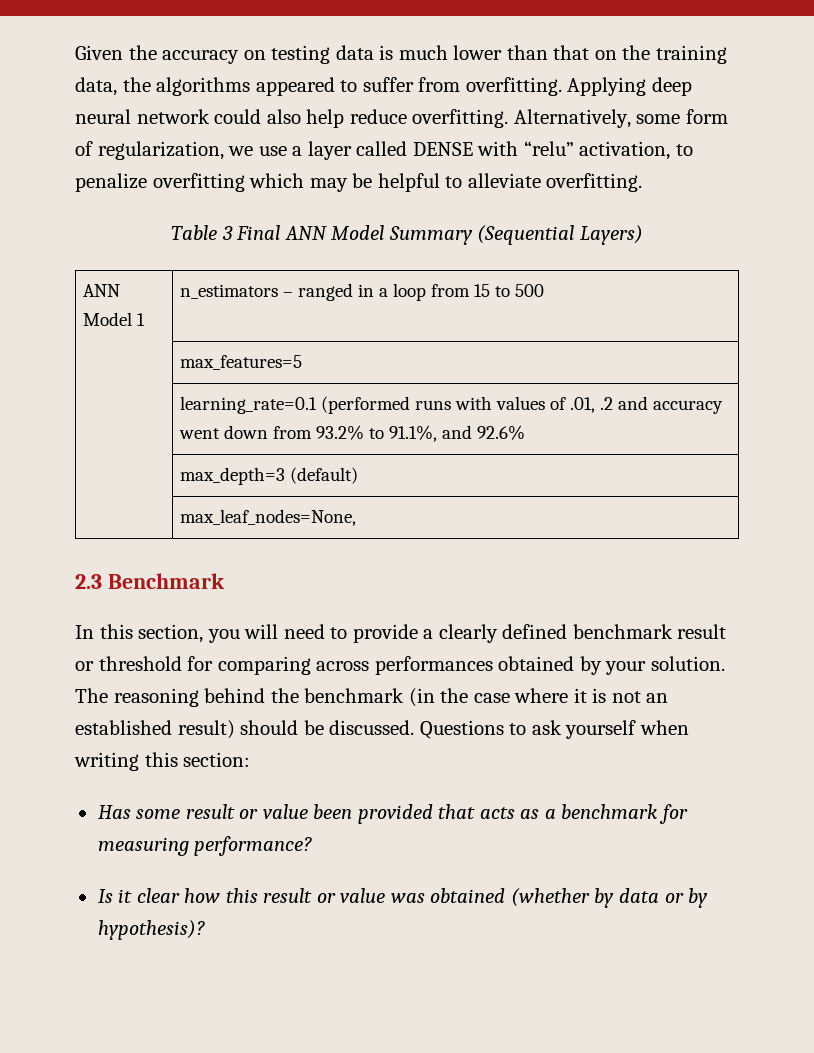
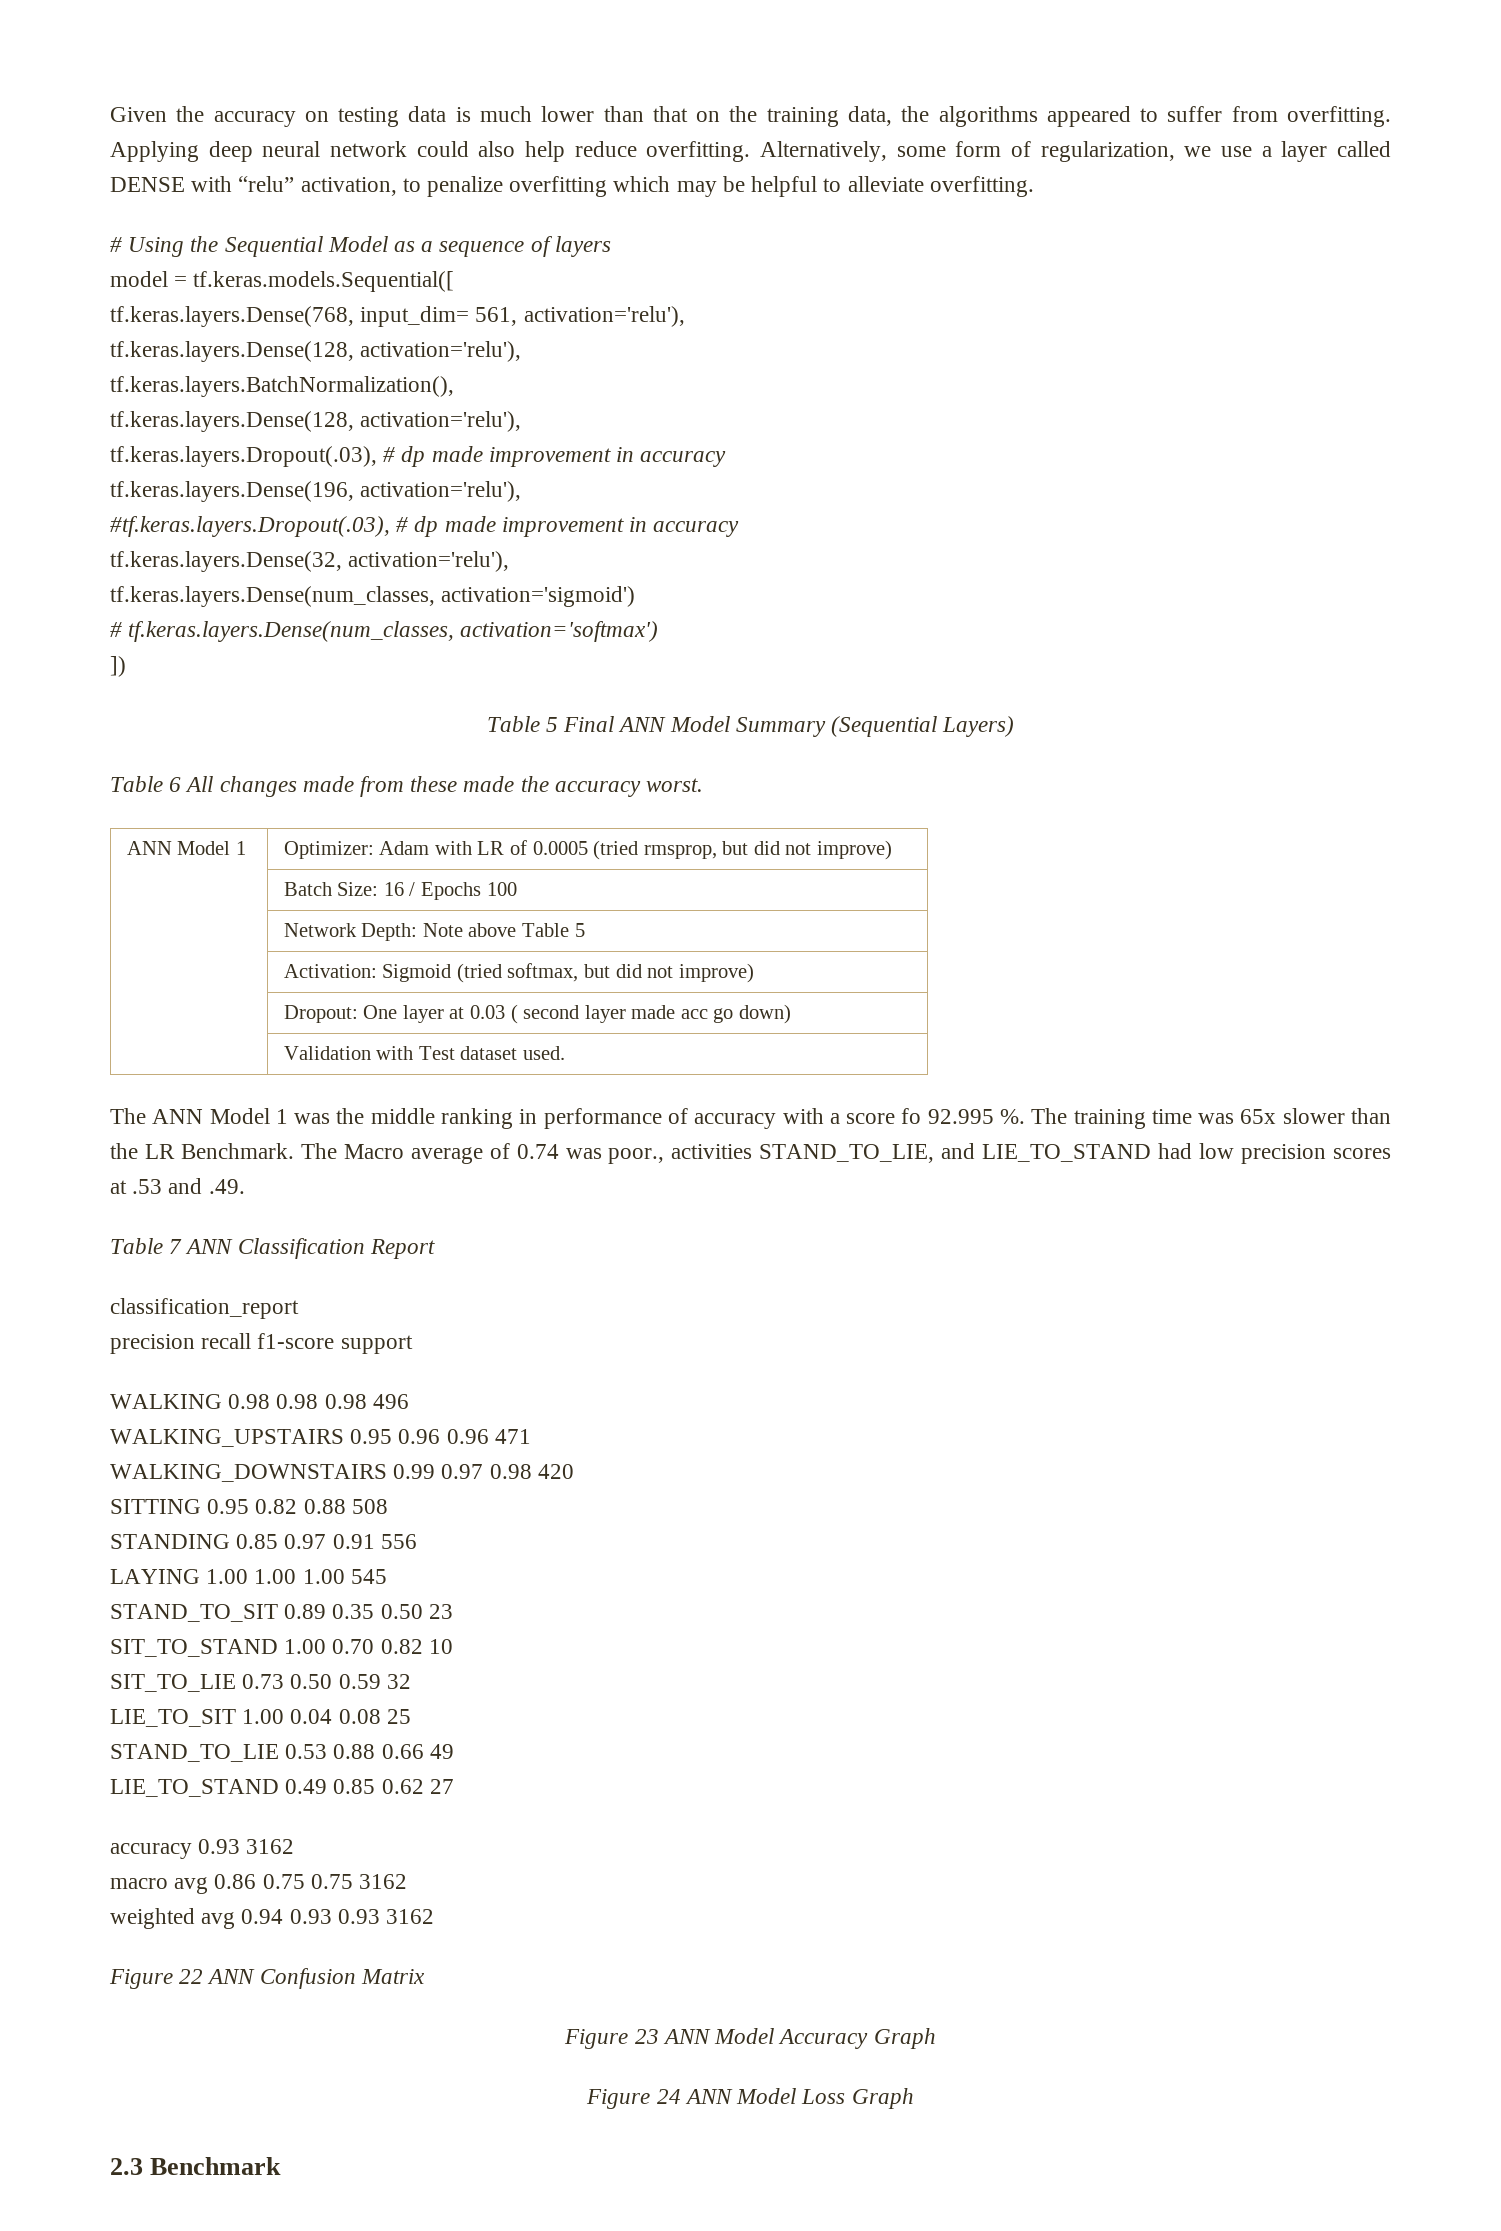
- Table 3 Final ANN Model Summary (Sequential Layers)
+ # Using the Sequential Model as a sequence of layers
+ model = tf.keras.models.Sequential([
+ tf.keras.layers.Dense(768, input_dim= 561, activation='relu'),
+ tf.keras.layers.Dense(128, activation='relu'),
+ tf.keras.layers.BatchNormalization(),
+ tf.keras.layers.Dense(128, activation='relu'),
+ tf.keras.layers.Dropout(.03), # dp made improvement in accuracy
+ tf.keras.layers.Dense(196, activation='relu'),
+ #tf.keras.layers.Dropout(.03), # dp made improvement in accuracy
+ tf.keras.layers.Dense(32, activation='relu'),
+ tf.keras.layers.Dense(num_classes, activation='sigmoid')
+ # tf.keras.layers.Dense(num_classes, activation='softmax')
+ ])
+ Table 5 Final ANN Model Summary (Sequential Layers)
- ANN Model 1 | n_estimators – ranged in a loop from 15 to 500
- | max_features=5
- | learning_rate=0.1 (performed runs with values of .01, .2 and accuracy went down from 93.2% to 91.1%, and 92.6%
- | max_depth=3 (default)
- | max_leaf_nodes=None,
+ Table 6 All changes made from these made the accuracy worst.
+ ANN Model 1 | Optimizer: Adam with LR of 0.0005 (tried rmsprop, but did not improve)
+ | Batch Size: 16 / Epochs 100
+ | Network Depth: Note above Table 5
+ | Activation: Sigmoid (tried softmax, but did not improve)
+ | Dropout: One layer at 0.03 ( second layer made acc go down)
+ | Validation with Test dataset used.
+ The ANN Model 1 was the middle ranking in performance of accuracy with a score fo 92.995 %. The training time was 65x slower than the LR Benchmark. The Macro average of 0.74 was poor., activities STAND_TO_LIE, and LIE_TO_STAND had low precision scores at .53 and .49.
+ Table 7 ANN Classification Report
+ classification_report
+ precision recall f1-score support
+ WALKING 0.98 0.98 0.98 496
+ WALKING_UPSTAIRS 0.95 0.96 0.96 471
+ WALKING_DOWNSTAIRS 0.99 0.97 0.98 420
+ SITTING 0.95 0.82 0.88 508
+ STANDING 0.85 0.97 0.91 556
+ LAYING 1.00 1.00 1.00 545
+ STAND_TO_SIT 0.89 0.35 0.50 23
+ SIT_TO_STAND 1.00 0.70 0.82 10
+ SIT_TO_LIE 0.73 0.50 0.59 32
+ LIE_TO_SIT 1.00 0.04 0.08 25
+ STAND_TO_LIE 0.53 0.88 0.66 49
+ LIE_TO_STAND 0.49 0.85 0.62 27
+ accuracy 0.93 3162
+ macro avg 0.86 0.75 0.75 3162
+ weighted avg 0.94 0.93 0.93 3162
+ Figure 22 ANN Confusion Matrix
+ Figure 23 ANN Model Accuracy Graph
+ Figure 24 ANN Model Loss Graph
  2.3 Benchmark
- In this section, you will need to provide a clearly defined benchmark result or threshold for comparing across performances obtained by your solution. The reasoning behind the benchmark (in the case where it is not an established result) should be discussed. Questions to ask yourself when writing this section:
- Has some result or value been provided that acts as a benchmark for measuring performance?
- Is it clear how this result or value was obtained (whether by data or by hypothesis)?

